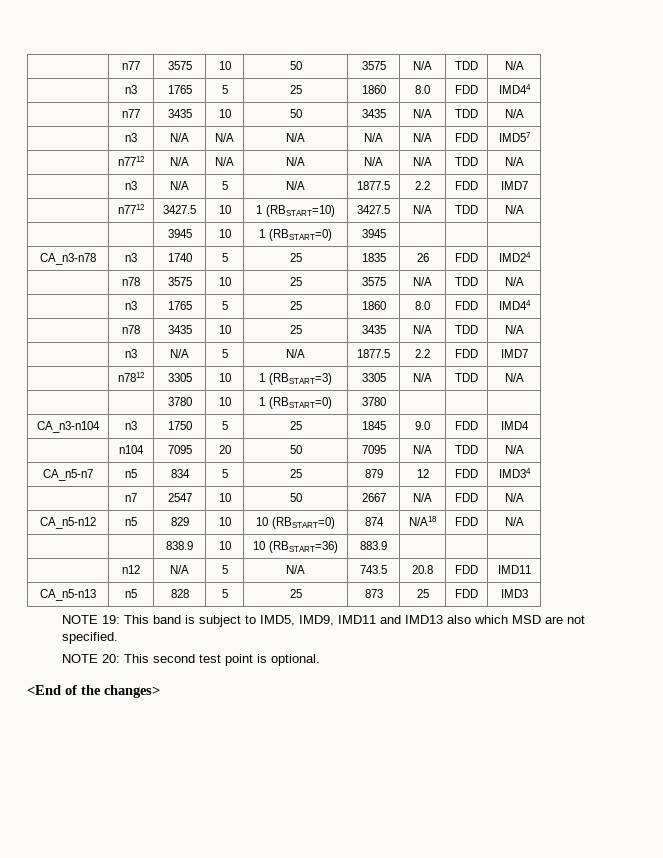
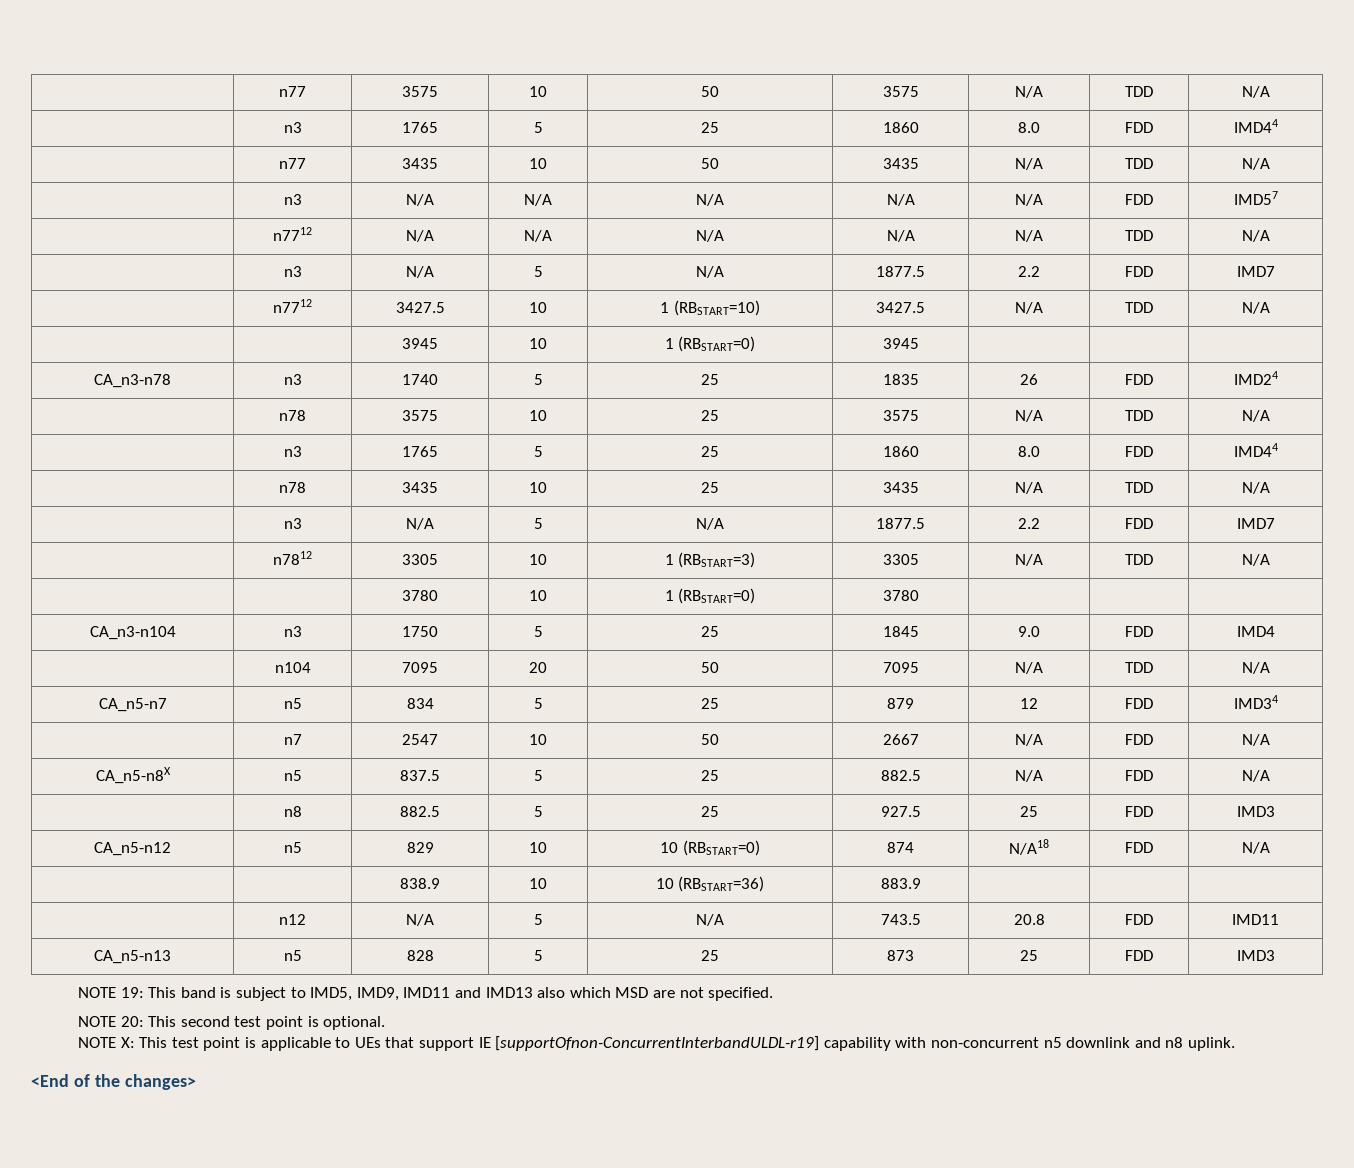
+ CA_n5-n8X | n5 | 837.5 | 5 | 25 | 882.5 | N/A | FDD | N/A
+ | n8 | 882.5 | 5 | 25 | 927.5 | 25 | FDD | IMD3
+ NOTE X: This test point is applicable to UEs that support IE [supportOfnon-ConcurrentInterbandULDL-r19] capability with non-concurrent n5 downlink and n8 uplink.

